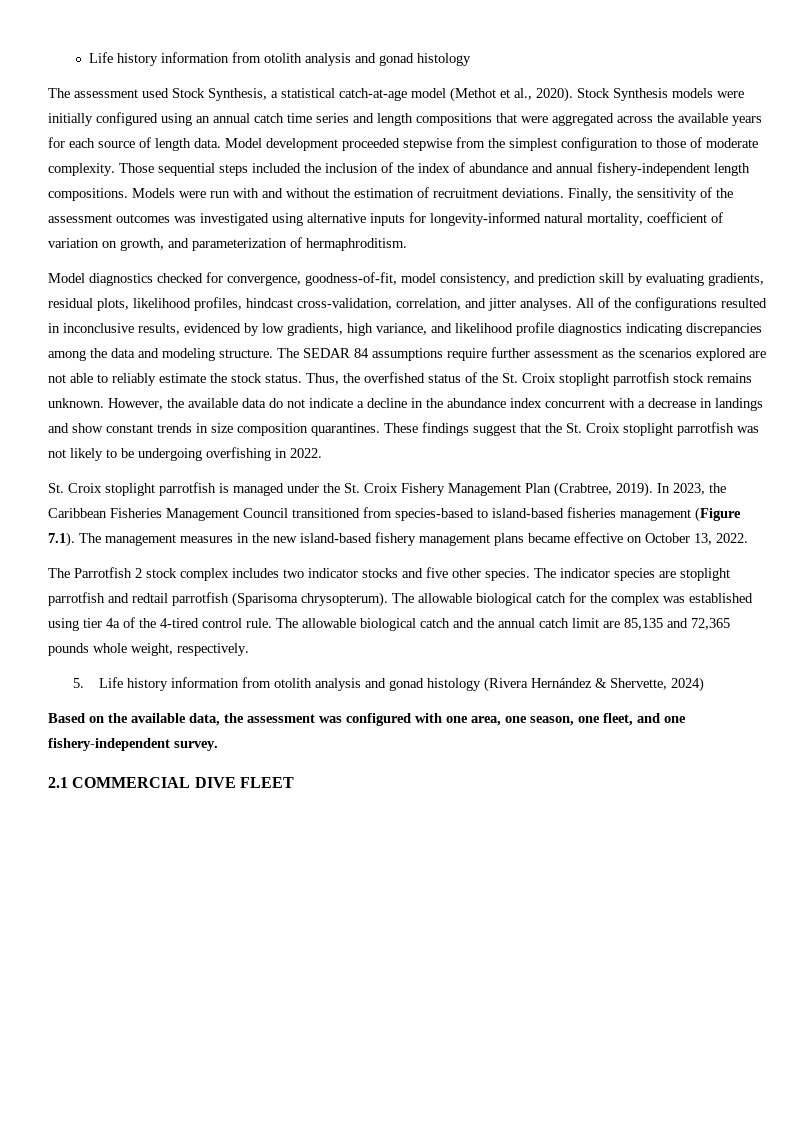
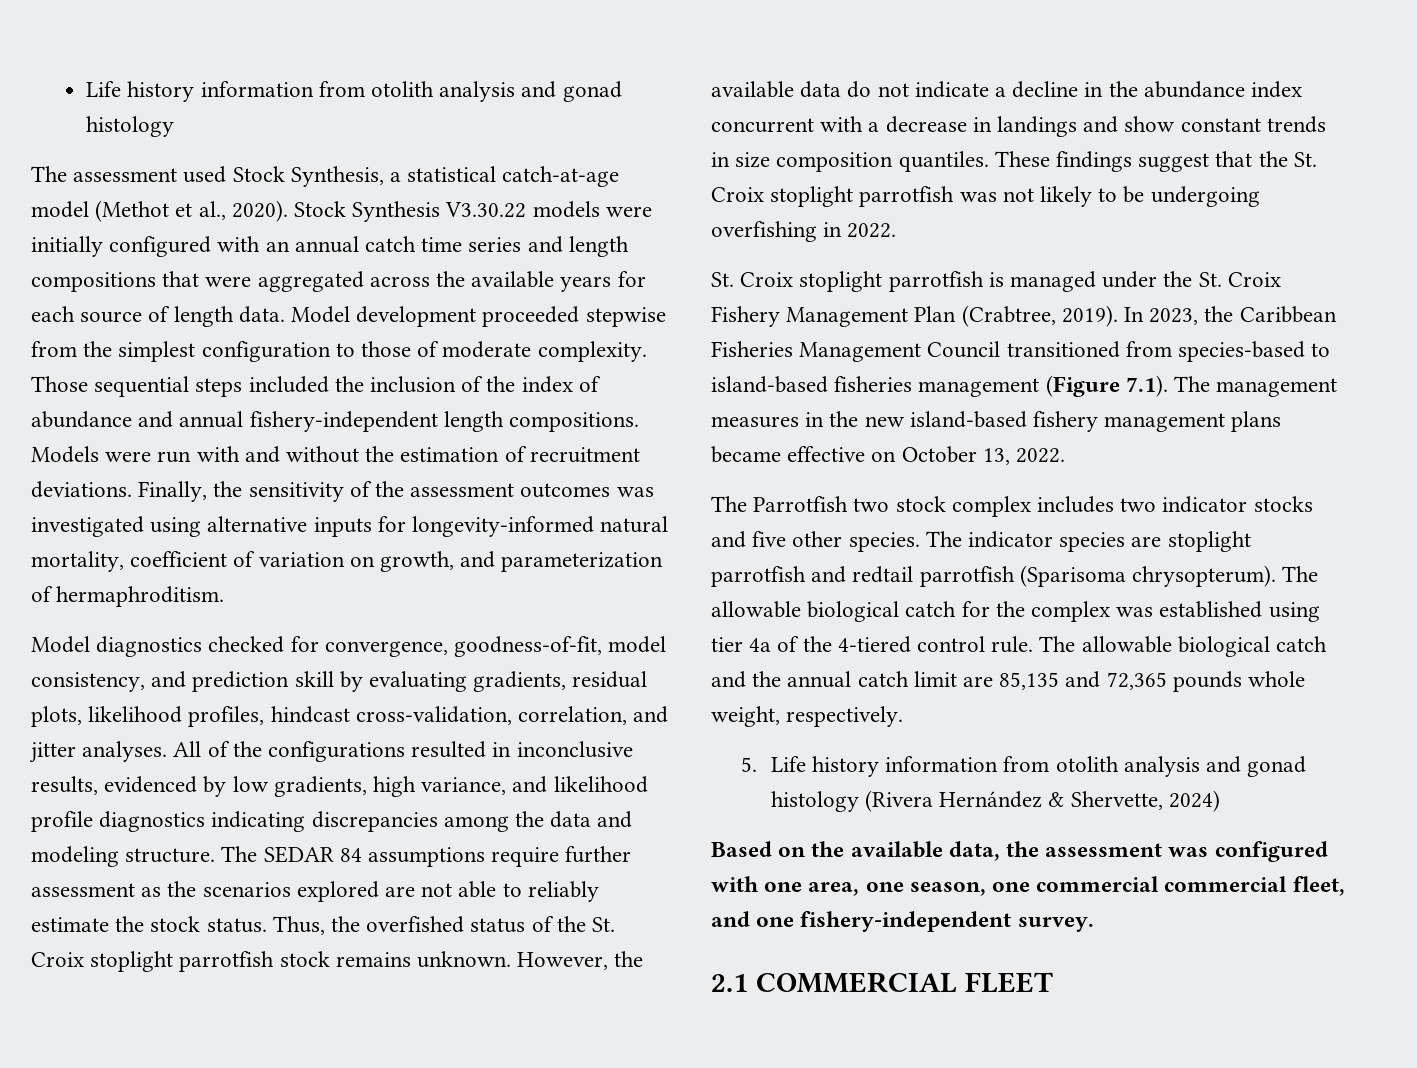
- Stock Synthesis models were initially configured using an annual catch time series and length compositions that were aggregated across the available years for each source of length data.
+ Stock Synthesis V3.30.22 models were initially configured with an annual catch time series and length compositions that were aggregated across the available years for each source of length data.
- However, the available data do not indicate a decline in the abundance index concurrent with a decrease in landings and show constant trends in size composition quarantines.
+ However, the available data do not indicate a decline in the abundance index concurrent with a decrease in landings and show constant trends in size composition quantiles.
- The Parrotfish 2 stock complex includes two indicator stocks and five other species.
+ The Parrotfish two stock complex includes two indicator stocks and five other species.
- The allowable biological catch for the complex was established using tier 4a of the 4-tired control rule.
+ The allowable biological catch for the complex was established using tier 4a of the 4-tiered control rule.
- Based on the available data, the assessment was configured with one area, one season, one fleet, and one fishery-independent survey.
+ Based on the available data, the assessment was configured with one area, one season, one commercial commercial fleet, and one fishery-independent survey.
- 2.1 COMMERCIAL DIVE FLEET
+ 2.1 COMMERCIAL FLEET

